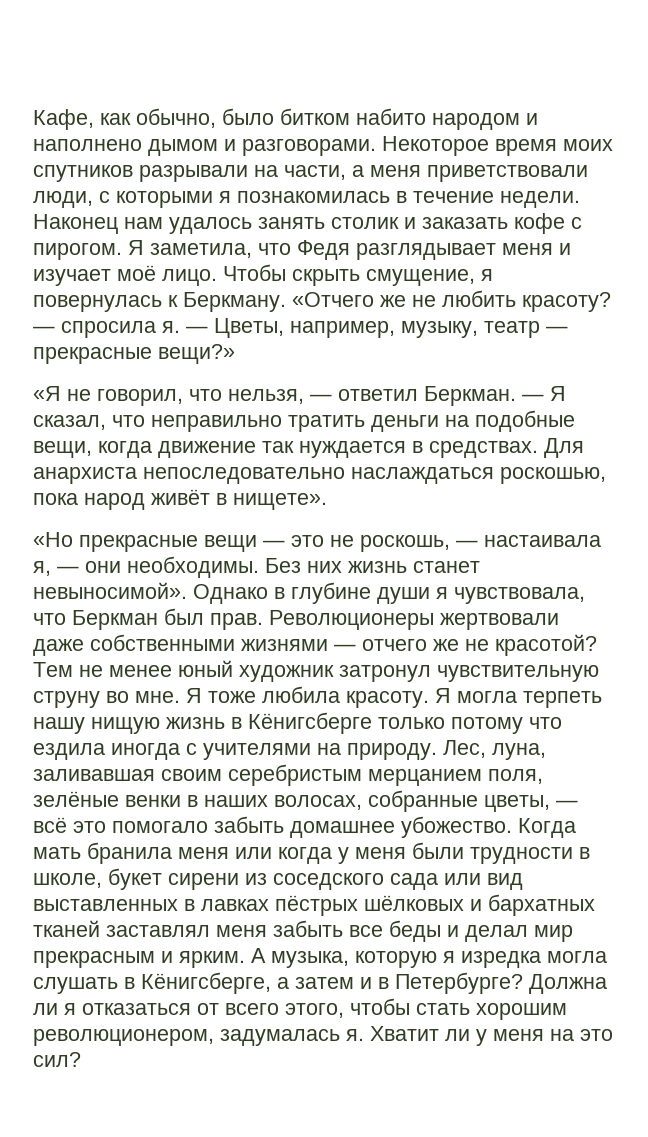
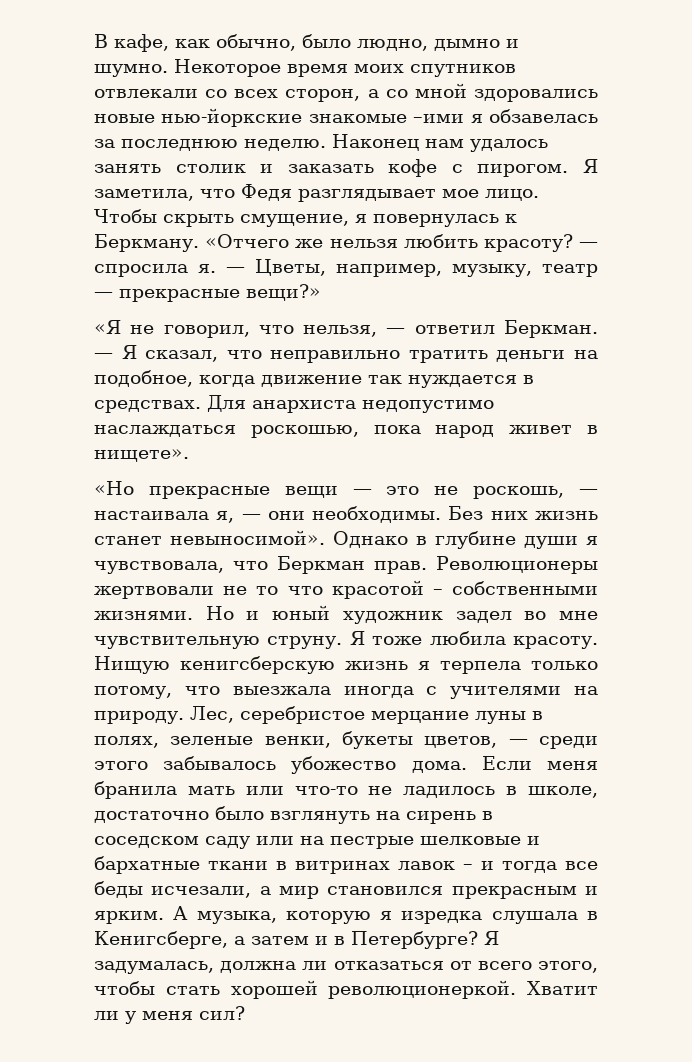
- Кафе, как обычно, было битком набито народом и наполнено дымом и разговорами. Некоторое время моих спутников разрывали на части, а меня приветствовали люди, с которыми я познакомилась в течение недели.
+ В кафе, как обычно, было людно, дымно и шумно. Некоторое время моих спутников отвлекали со всех сторон, а со мной здоровались новые нью-йоркские знакомые –ими я обзавелась за последнюю неделю.
- Я заметила, что Федя разглядывает меня и изучает моё лицо.
+ Я заметила, что Федя разглядывает мое лицо.
- «Отчего же не любить красоту?
+ «Отчего же нельзя любить красоту?
- — Я сказал, что неправильно тратить деньги на подобные вещи, когда движение так нуждается в средствах.
+ — Я сказал, что неправильно тратить деньги на подобное, когда движение так нуждается в средствах.
- Для анархиста непоследовательно наслаждаться роскошью, пока народ живёт в нищете».
+ Для анархиста недопустимо наслаждаться роскошью, пока народ живет в нищете».
- Однако в глубине души я чувствовала, что Беркман был прав.
+ Однако в глубине души я чувствовала, что Беркман прав.
- Революционеры жертвовали даже собственными жизнями — отчего же не красотой? Тем не менее юный художник затронул чувствительную струну во мне. Я тоже любила красоту. Я могла терпеть нашу нищую жизнь в Кёнигсберге только потому что ездила иногда с учителями на природу.
+ Революционеры жертвовали не то что красотой – собственными жизнями. Но и юный художник задел во мне чувствительную струну. Я тоже любила красоту. Нищую кенигсберскую жизнь я терпела только потому, что выезжала иногда с учителями на природу.
- Лес, луна, заливавшая своим серебристым мерцанием поля, зелёные венки в наших волосах, собранные цветы, — всё это помогало забыть домашнее убожество. Когда мать бранила меня или когда у меня были трудности в школе, букет сирени из соседского сада или вид выставленных в лавках пёстрых шёлковых и бархатных тканей заставлял меня забыть все беды и делал мир прекрасным и ярким.
+ Лес, серебристое мерцание луны в полях, зеленые венки, букеты цветов, — среди этого забывалось убожество дома. Если меня бранила мать или что-то не ладилось в школе, достаточно было взглянуть на сирень в соседском саду или на пестрые шелковые и бархатные ткани в витринах лавок – и тогда все беды исчезали, а мир становился прекрасным и ярким.
- А музыка, которую я изредка могла слушать в Кёнигсберге, а затем и в Петербурге?
+ А музыка, которую я изредка слушала в Кенигсберге, а затем и в Петербурге?
- Должна ли я отказаться от всего этого, чтобы стать хорошим революционером, задумалась я.
+ Я задумалась, должна ли отказаться от всего этого, чтобы стать хорошей революционеркой.
- Хватит ли у меня на это сил?
+ Хватит ли у меня сил?

